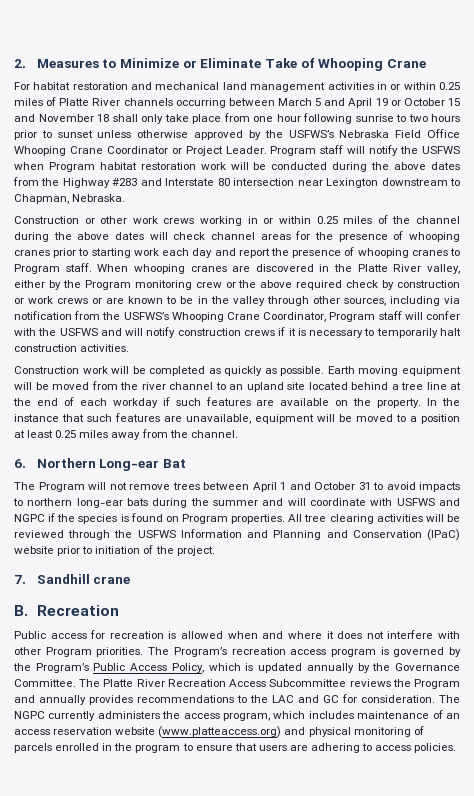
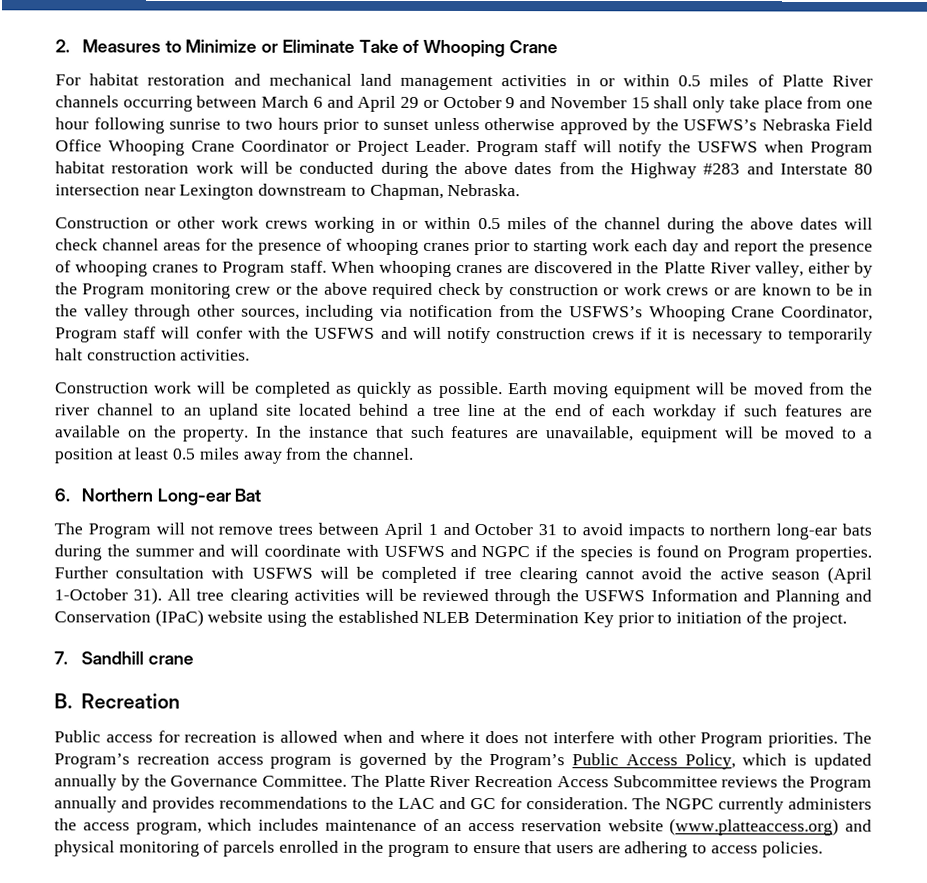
- For habitat restoration and mechanical land management activities in or within 0.25 miles of Platte River channels occurring between March 5 and April 19 or October 15 and November 18 shall only take place from one hour following sunrise to two hours prior to sunset unless otherwise approved by the USFWS’s Nebraska Field Office Whooping Crane Coordinator or Project Leader.
+ For habitat restoration and mechanical land management activities in or within 0.5 miles of Platte River channels occurring between March 6 and April 29 or October 9 and November 15 shall only take place from one hour following sunrise to two hours prior to sunset unless otherwise approved by the USFWS’s Nebraska Field Office Whooping Crane Coordinator or Project Leader.
- Construction or other work crews working in or within 0.25 miles of the channel during the above dates will check channel areas for the presence of whooping cranes prior to starting work each day and report the presence of whooping cranes to Program staff.
+ Construction or other work crews working in or within 0.5 miles of the channel during the above dates will check channel areas for the presence of whooping cranes prior to starting work each day and report the presence of whooping cranes to Program staff.
- In the instance that such features are unavailable, equipment will be moved to a position at least 0.25 miles away from the channel.
+ In the instance that such features are unavailable, equipment will be moved to a position at least 0.5 miles away from the channel.
+ Further consultation with USFWS will be completed if tree clearing cannot avoid the active season (April 1-October 31).
- All tree clearing activities will be reviewed through the USFWS Information and Planning and Conservation (IPaC) website prior to initiation of the project.
+ All tree clearing activities will be reviewed through the USFWS Information and Planning and Conservation (IPaC) website using the established NLEB Determination Key prior to initiation of the project.
- The Platte River Recreation Access Subcommittee reviews the Program and annually provides recommendations to the LAC and GC for consideration.
+ The Platte River Recreation Access Subcommittee reviews the Program annually and provides recommendations to the LAC and GC for consideration.

